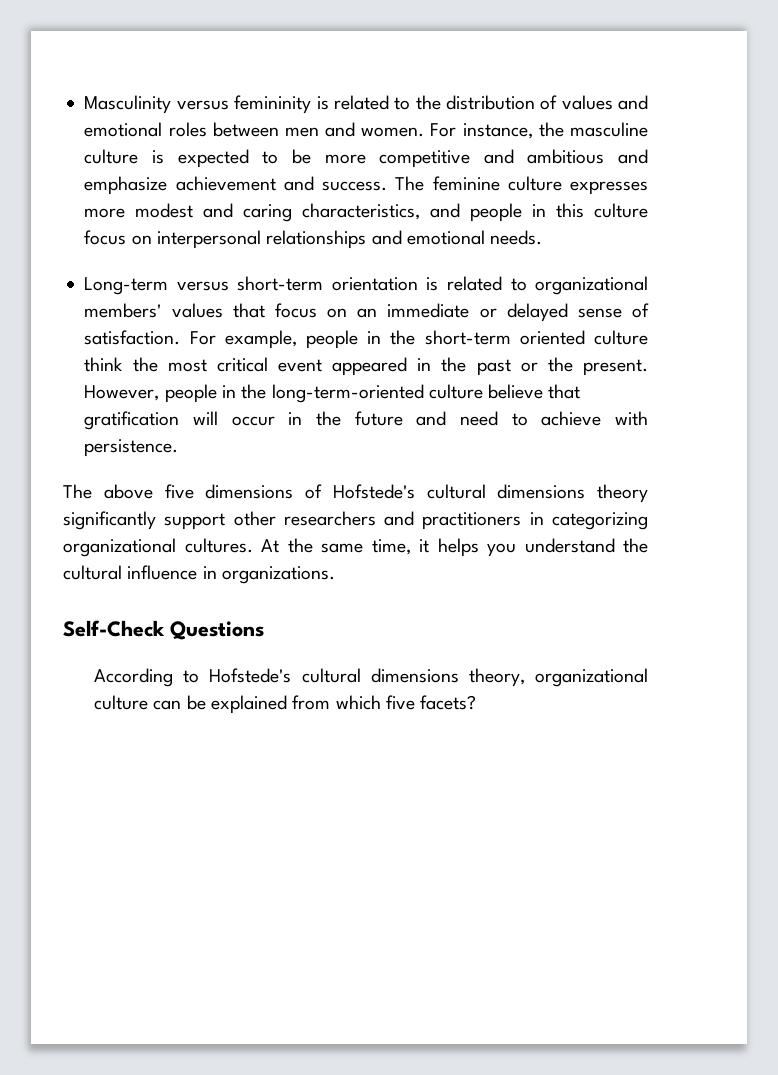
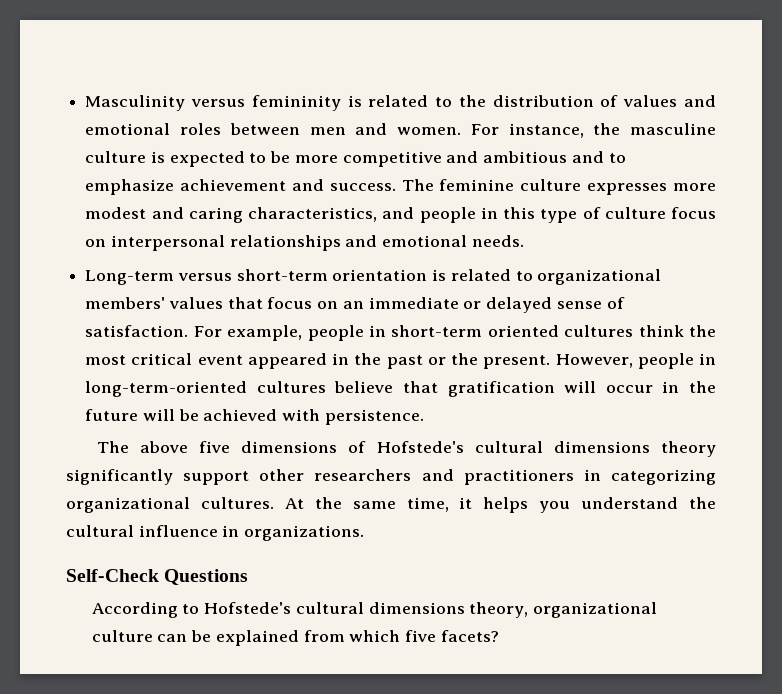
- For instance, the masculine culture is expected to be more competitive and ambitious and emphasize achievement and success.
+ For instance, the masculine culture is expected to be more competitive and ambitious and to emphasize achievement and success.
- The feminine culture expresses more modest and caring characteristics, and people in this culture focus on interpersonal relationships and emotional needs.
+ The feminine culture expresses more modest and caring characteristics, and people in this type of culture focus on interpersonal relationships and emotional needs.
- For example, people in the short-term oriented culture think the most critical event appeared in the past or the present.
+ For example, people in short-term oriented cultures think the most critical event appeared in the past or the present.
- However, people in the long-term-oriented culture believe that gratification will occur in the future and need to achieve with persistence.
+ However, people in long-term-oriented cultures believe that gratification will occur in the future will be achieved with persistence.

